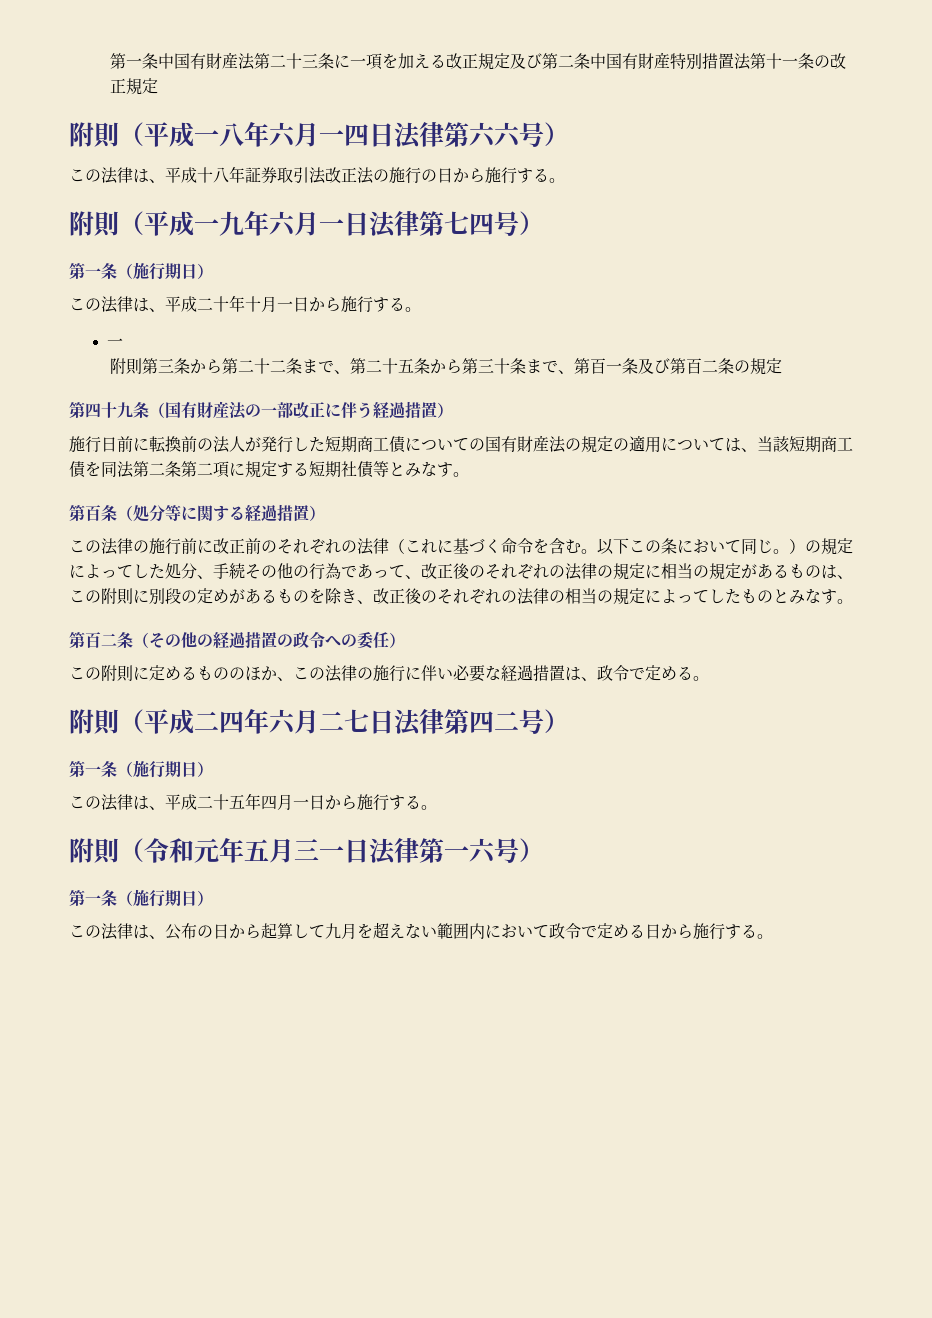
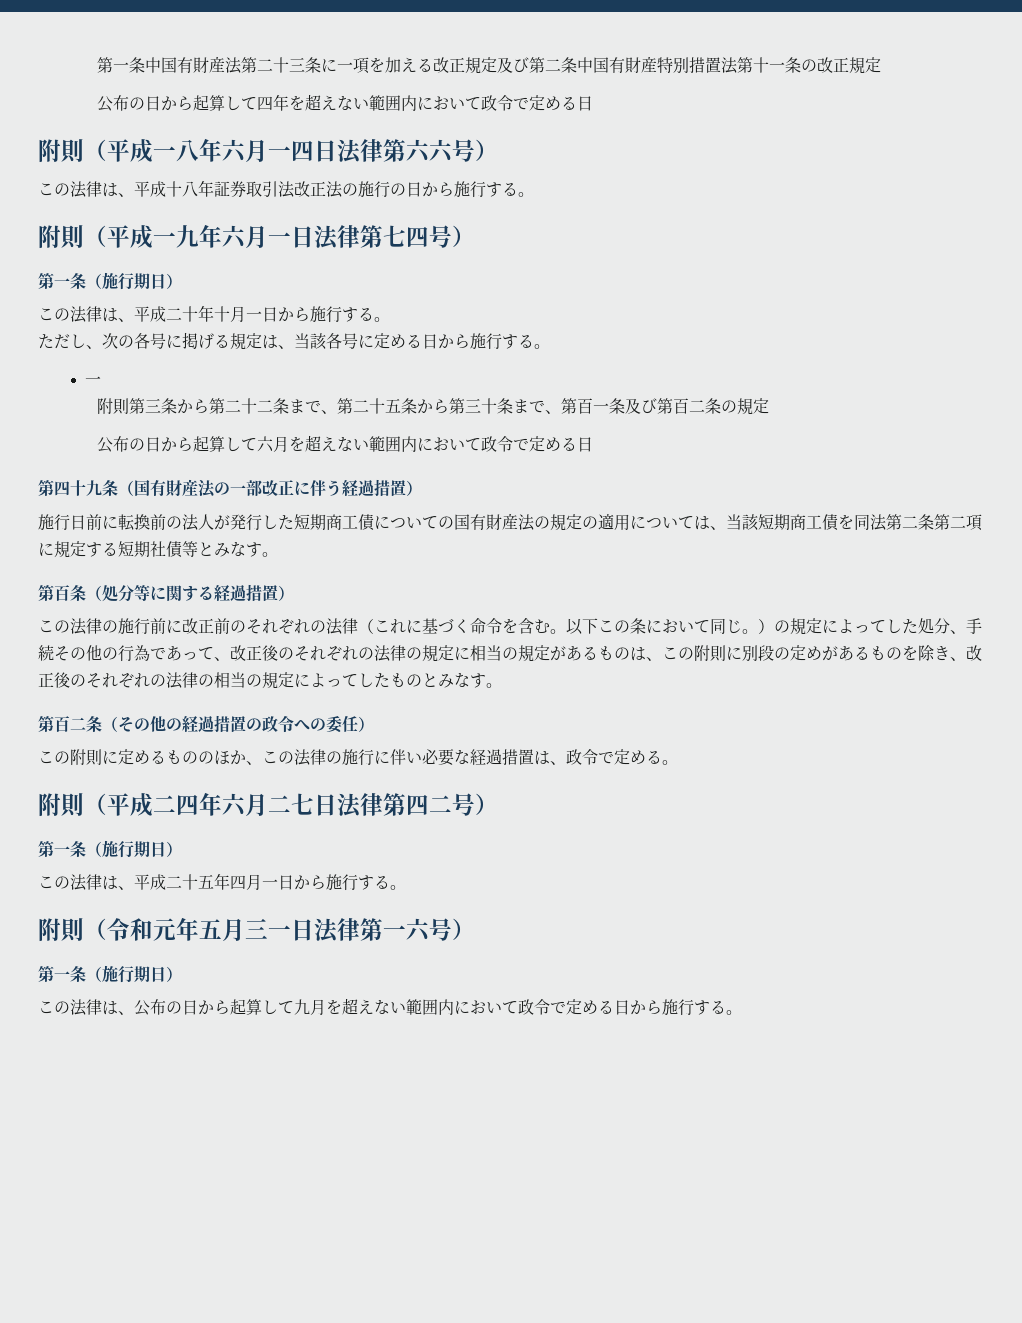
+ 公布の日から起算して四年を超えない範囲内において政令で定める日
+ ただし、次の各号に掲げる規定は、当該各号に定める日から施行する。
+ 公布の日から起算して六月を超えない範囲内において政令で定める日

